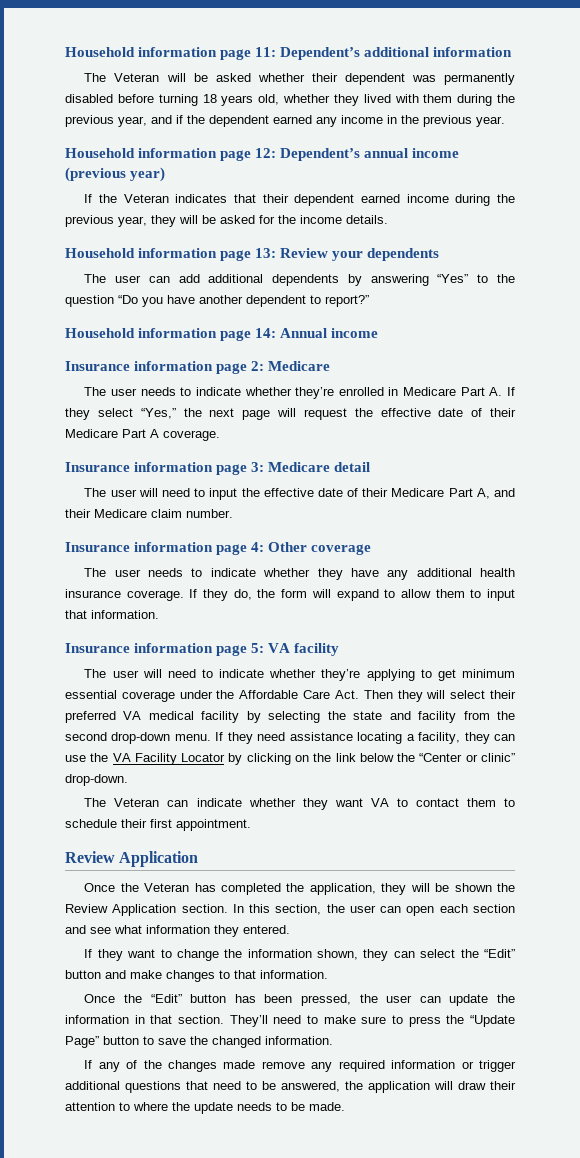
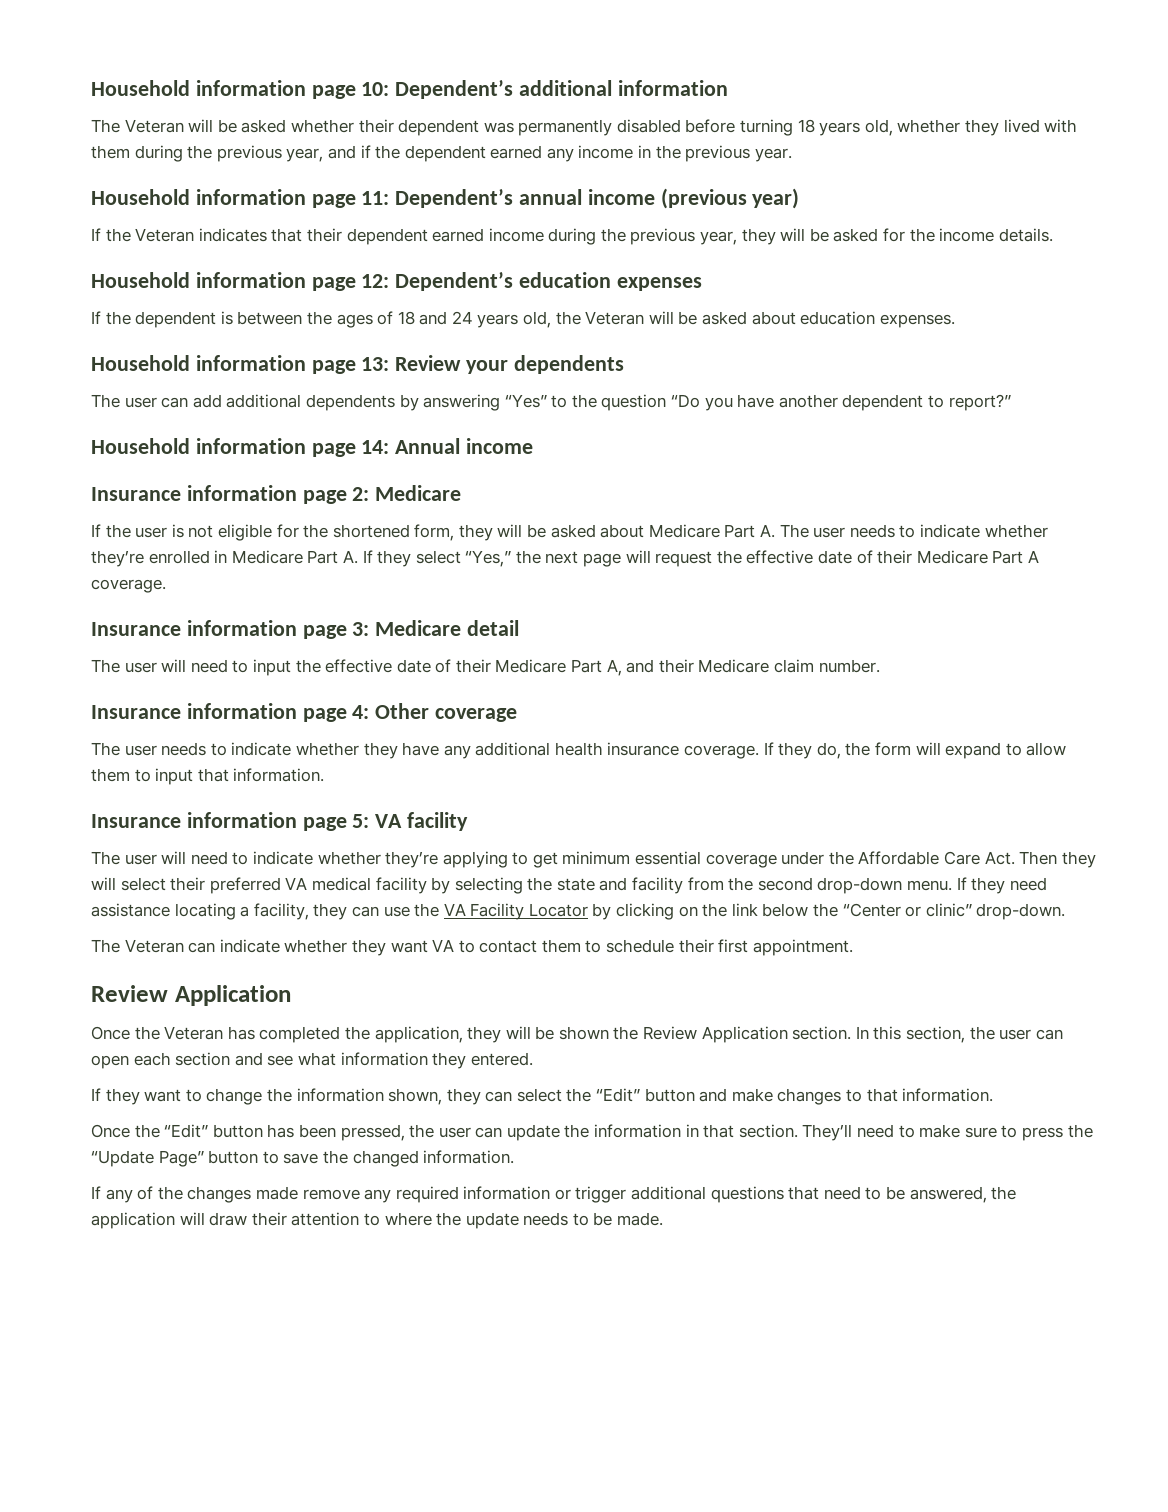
- Household information page 11: Dependent’s additional information
+ Household information page 10: Dependent’s additional information
- Household information page 12: Dependent’s annual income (previous year)
+ Household information page 11: Dependent’s annual income (previous year)
+ Household information page 12: Dependent’s education expenses
+ If the dependent is between the ages of 18 and 24 years old, the Veteran will be asked about education expenses.
- The user needs to indicate whether they’re enrolled in Medicare Part A. If they select “Yes,” the next page will request the effective date of their Medicare Part A coverage.
+ If the user is not eligible for the shortened form, they will be asked about Medicare Part A. The user needs to indicate whether they’re enrolled in Medicare Part A. If they select “Yes,” the next page will request the effective date of their Medicare Part A coverage.

